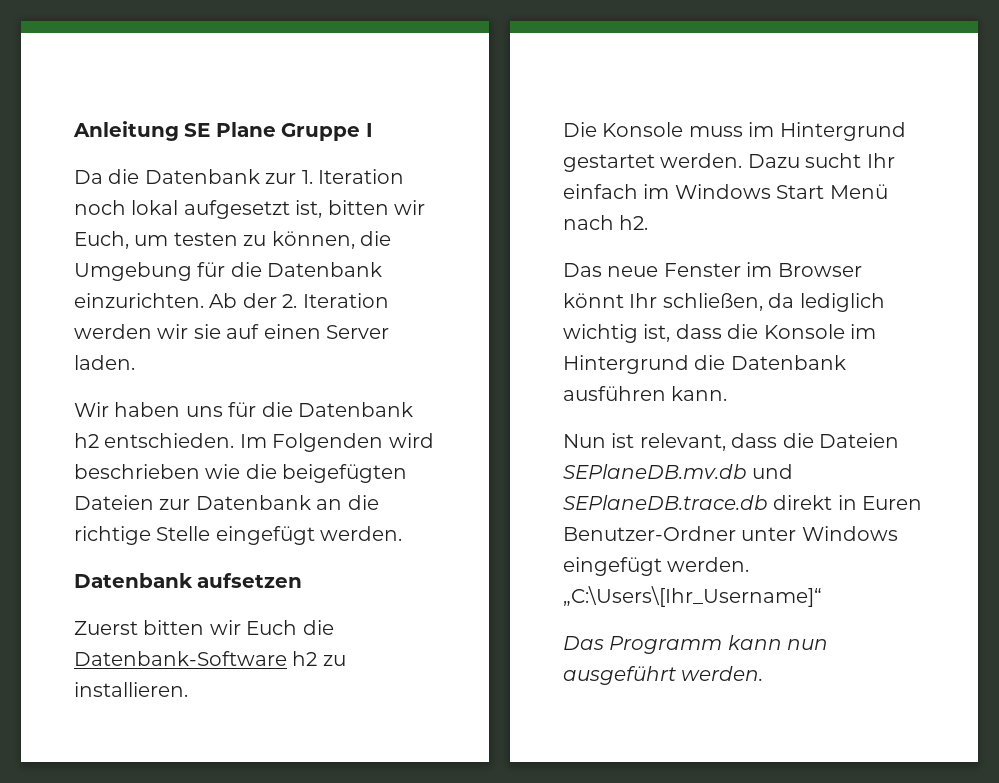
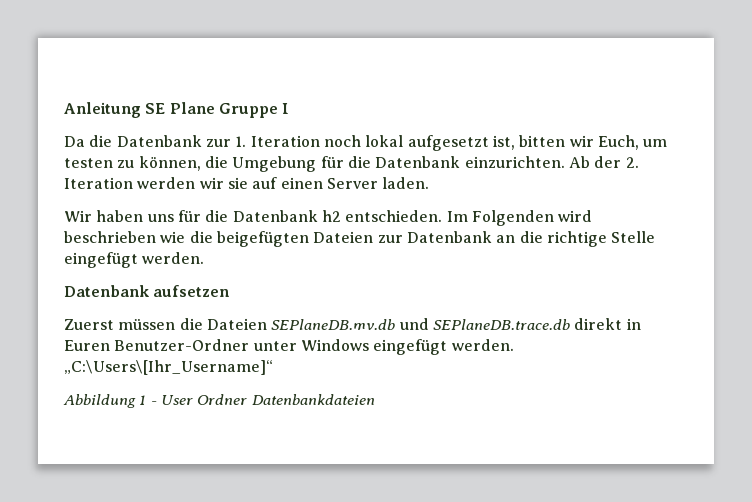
- Zuerst bitten wir Euch die Datenbank-Software h2 zu installieren.
- Die Konsole muss im Hintergrund gestartet werden. Dazu sucht Ihr einfach im Windows Start Menü nach h2.
- Das neue Fenster im Browser könnt Ihr schließen, da lediglich wichtig ist, dass die Konsole im Hintergrund die Datenbank ausführen kann.
- Nun ist relevant, dass die Dateien SEPlaneDB.mv.db und SEPlaneDB.trace.db direkt in Euren Benutzer-Ordner unter Windows eingefügt werden.
+ Zuerst müssen die Dateien SEPlaneDB.mv.db und SEPlaneDB.trace.db direkt in Euren Benutzer-Ordner unter Windows eingefügt werden.
- Das Programm kann nun ausgeführt werden.
+ Abbildung 1 - User Ordner Datenbankdateien

